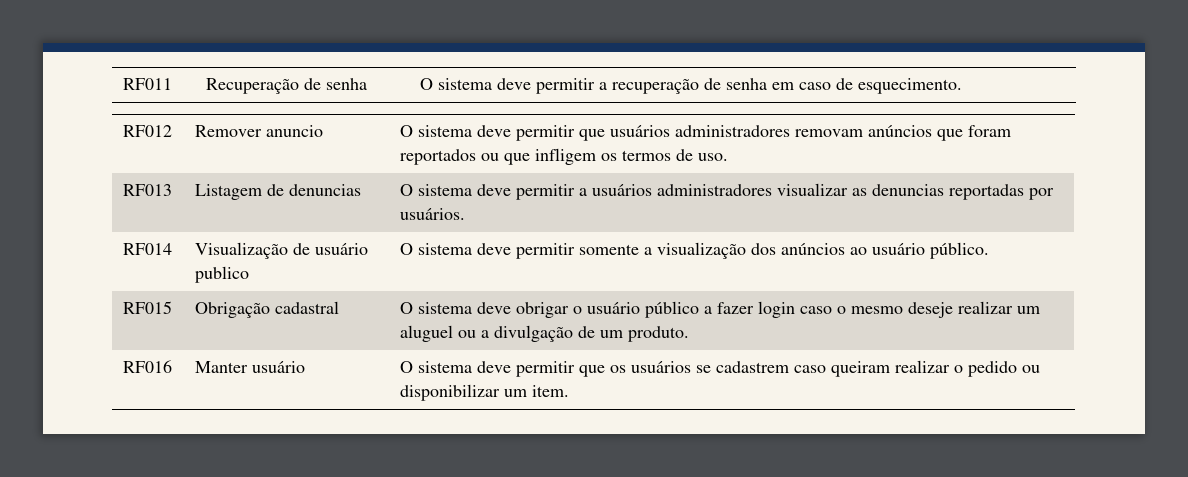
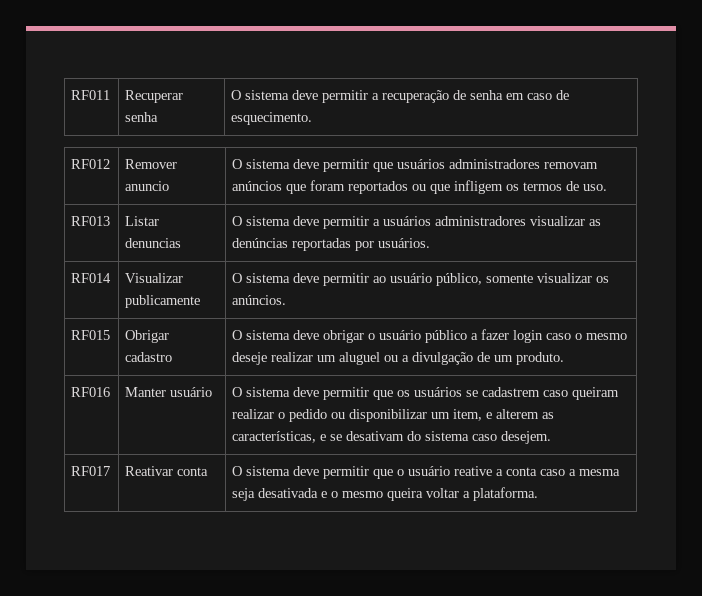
- RF011 | Recuperação de senha | O sistema deve permitir a recuperação de senha em caso de esquecimento.
+ RF011 | Recuperar senha | O sistema deve permitir a recuperação de senha em caso de esquecimento.
- RF013 | Listagem de denuncias | O sistema deve permitir a usuários administradores visualizar as denuncias reportadas por usuários.
+ RF013 | Listar denuncias | O sistema deve permitir a usuários administradores visualizar as denúncias reportadas por usuários.
- RF014 | Visualização de usuário publico | O sistema deve permitir somente a visualização dos anúncios ao usuário público.
+ RF014 | Visualizar publicamente | O sistema deve permitir ao usuário público, somente visualizar os anúncios.
- RF015 | Obrigação cadastral | O sistema deve obrigar o usuário público a fazer login caso o mesmo deseje realizar um aluguel ou a divulgação de um produto.
+ RF015 | Obrigar cadastro | O sistema deve obrigar o usuário público a fazer login caso o mesmo deseje realizar um aluguel ou a divulgação de um produto.
- RF016 | Manter usuário | O sistema deve permitir que os usuários se cadastrem caso queiram realizar o pedido ou disponibilizar um item.
+ RF016 | Manter usuário | O sistema deve permitir que os usuários se cadastrem caso queiram realizar o pedido ou disponibilizar um item, e alterem as características, e se desativam do sistema caso desejem.
+ RF017 | Reativar conta | O sistema deve permitir que o usuário reative a conta caso a mesma seja desativada e o mesmo queira voltar a plataforma.

